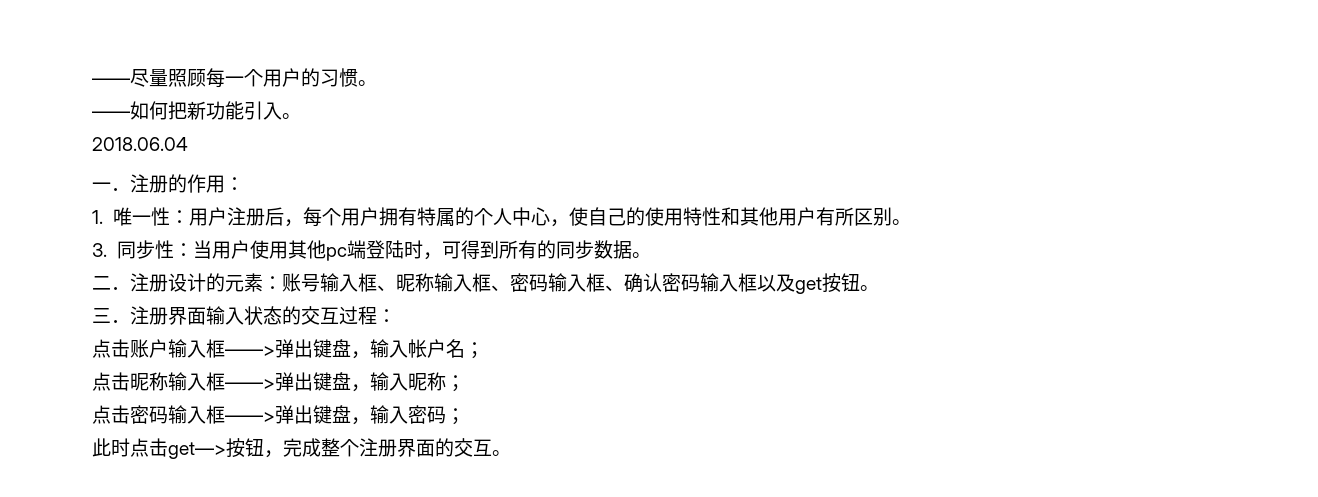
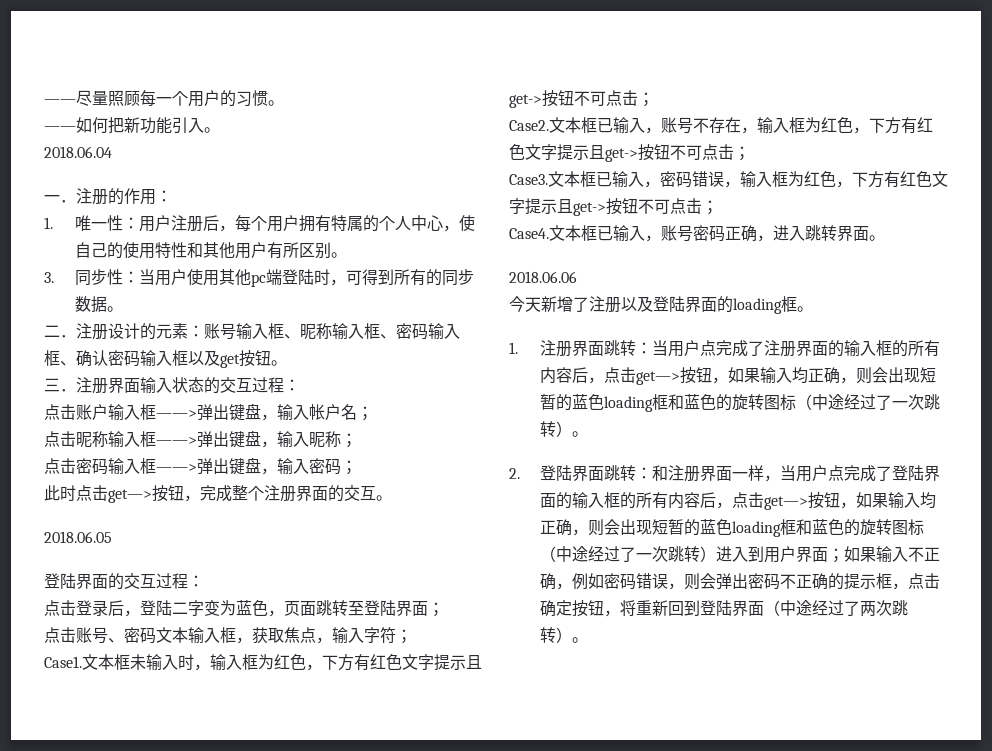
+ 2018.06.05
+ 登陆界面的交互过程：
+ 点击登录后，登陆二字变为蓝色，页面跳转至登陆界面；
+ 点击账号、密码文本输入框，获取焦点，输入字符；
+ Case1.文本框未输入时，输入框为红色，下方有红色文字提示且get->按钮不可点击；
+ Case2.文本框已输入，账号不存在，输入框为红色，下方有红色文字提示且get->按钮不可点击；
+ Case3.文本框已输入，密码错误，输入框为红色，下方有红色文字提示且get->按钮不可点击；
+ Case4.文本框已输入，账号密码正确，进入跳转界面。
+ 2018.06.06
+ 今天新增了注册以及登陆界面的loading框。
+ 1.注册界面跳转：当用户点完成了注册界面的输入框的所有内容后，点击get—>按钮，如果输入均正确，则会出现短暂的蓝色loading框和蓝色的旋转图标（中途经过了一次跳转）。
+ 2.登陆界面跳转：和注册界面一样，当用户点完成了登陆界面的输入框的所有内容后，点击get—>按钮，如果输入均正确，则会出现短暂的蓝色loading框和蓝色的旋转图标（中途经过了一次跳转）进入到用户界面；如果输入不正确，例如密码错误，则会弹出密码不正确的提示框，点击确定按钮，将重新回到登陆界面（中途经过了两次跳转）。

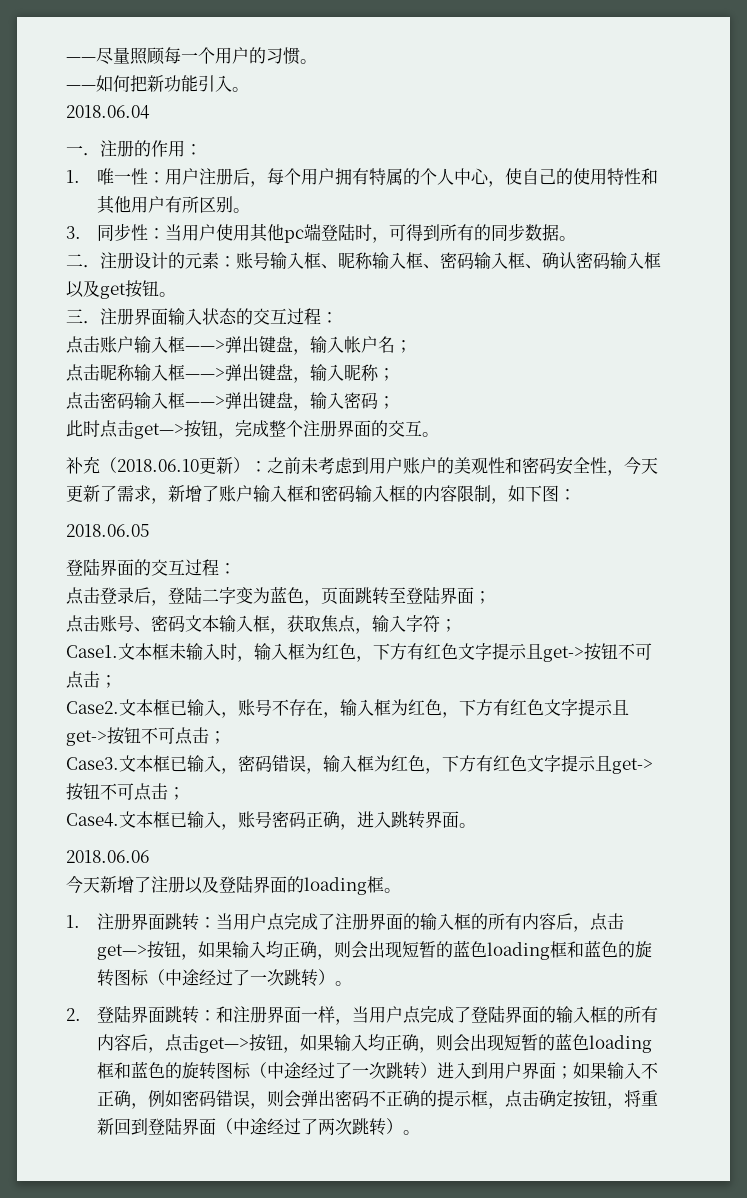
+ 补充（2018.06.10更新）：之前未考虑到用户账户的美观性和密码安全性，今天更新了需求，新增了账户输入框和密码输入框的内容限制，如下图：

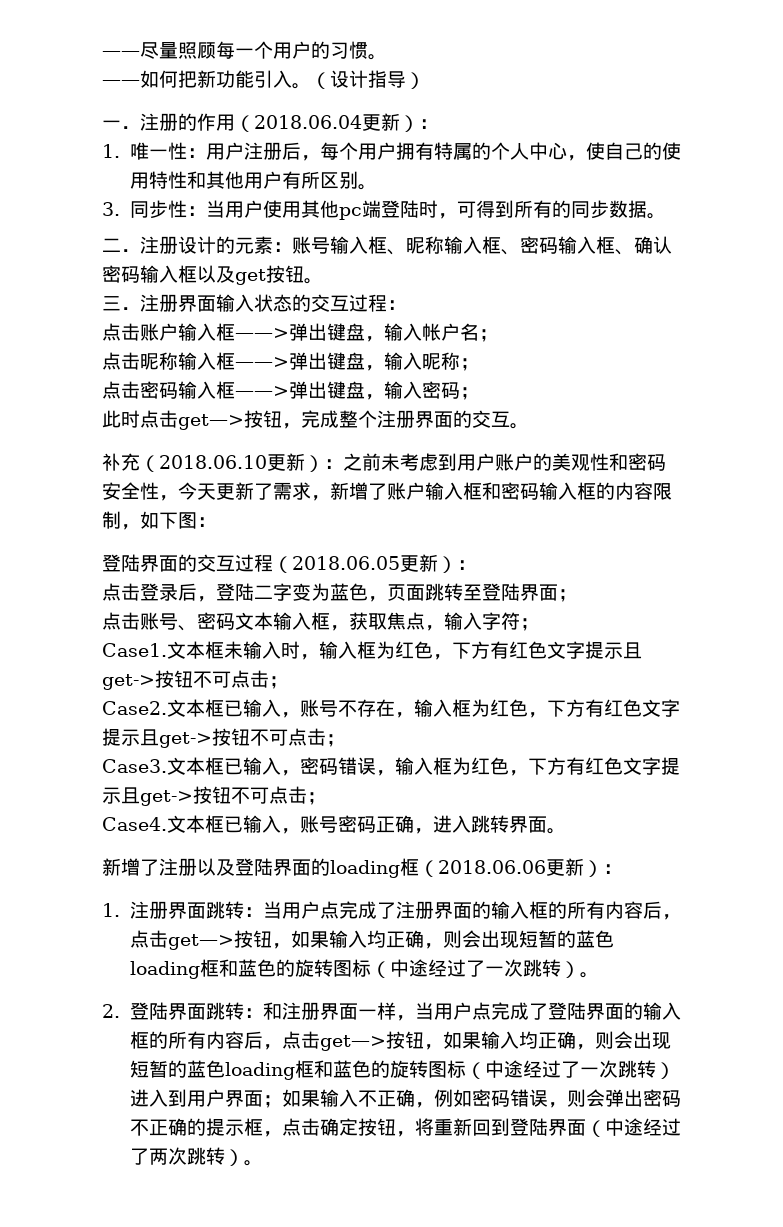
- ——如何把新功能引入。
- 2018.06.04
+ ——如何把新功能引入。（设计指导）
- 一．注册的作用：
+ 一．注册的作用（2018.06.04更新）：
- 2018.06.05
- 登陆界面的交互过程：
+ 登陆界面的交互过程（2018.06.05更新）：
- 2018.06.06
- 今天新增了注册以及登陆界面的loading框。
+ 新增了注册以及登陆界面的loading框（2018.06.06更新）：

